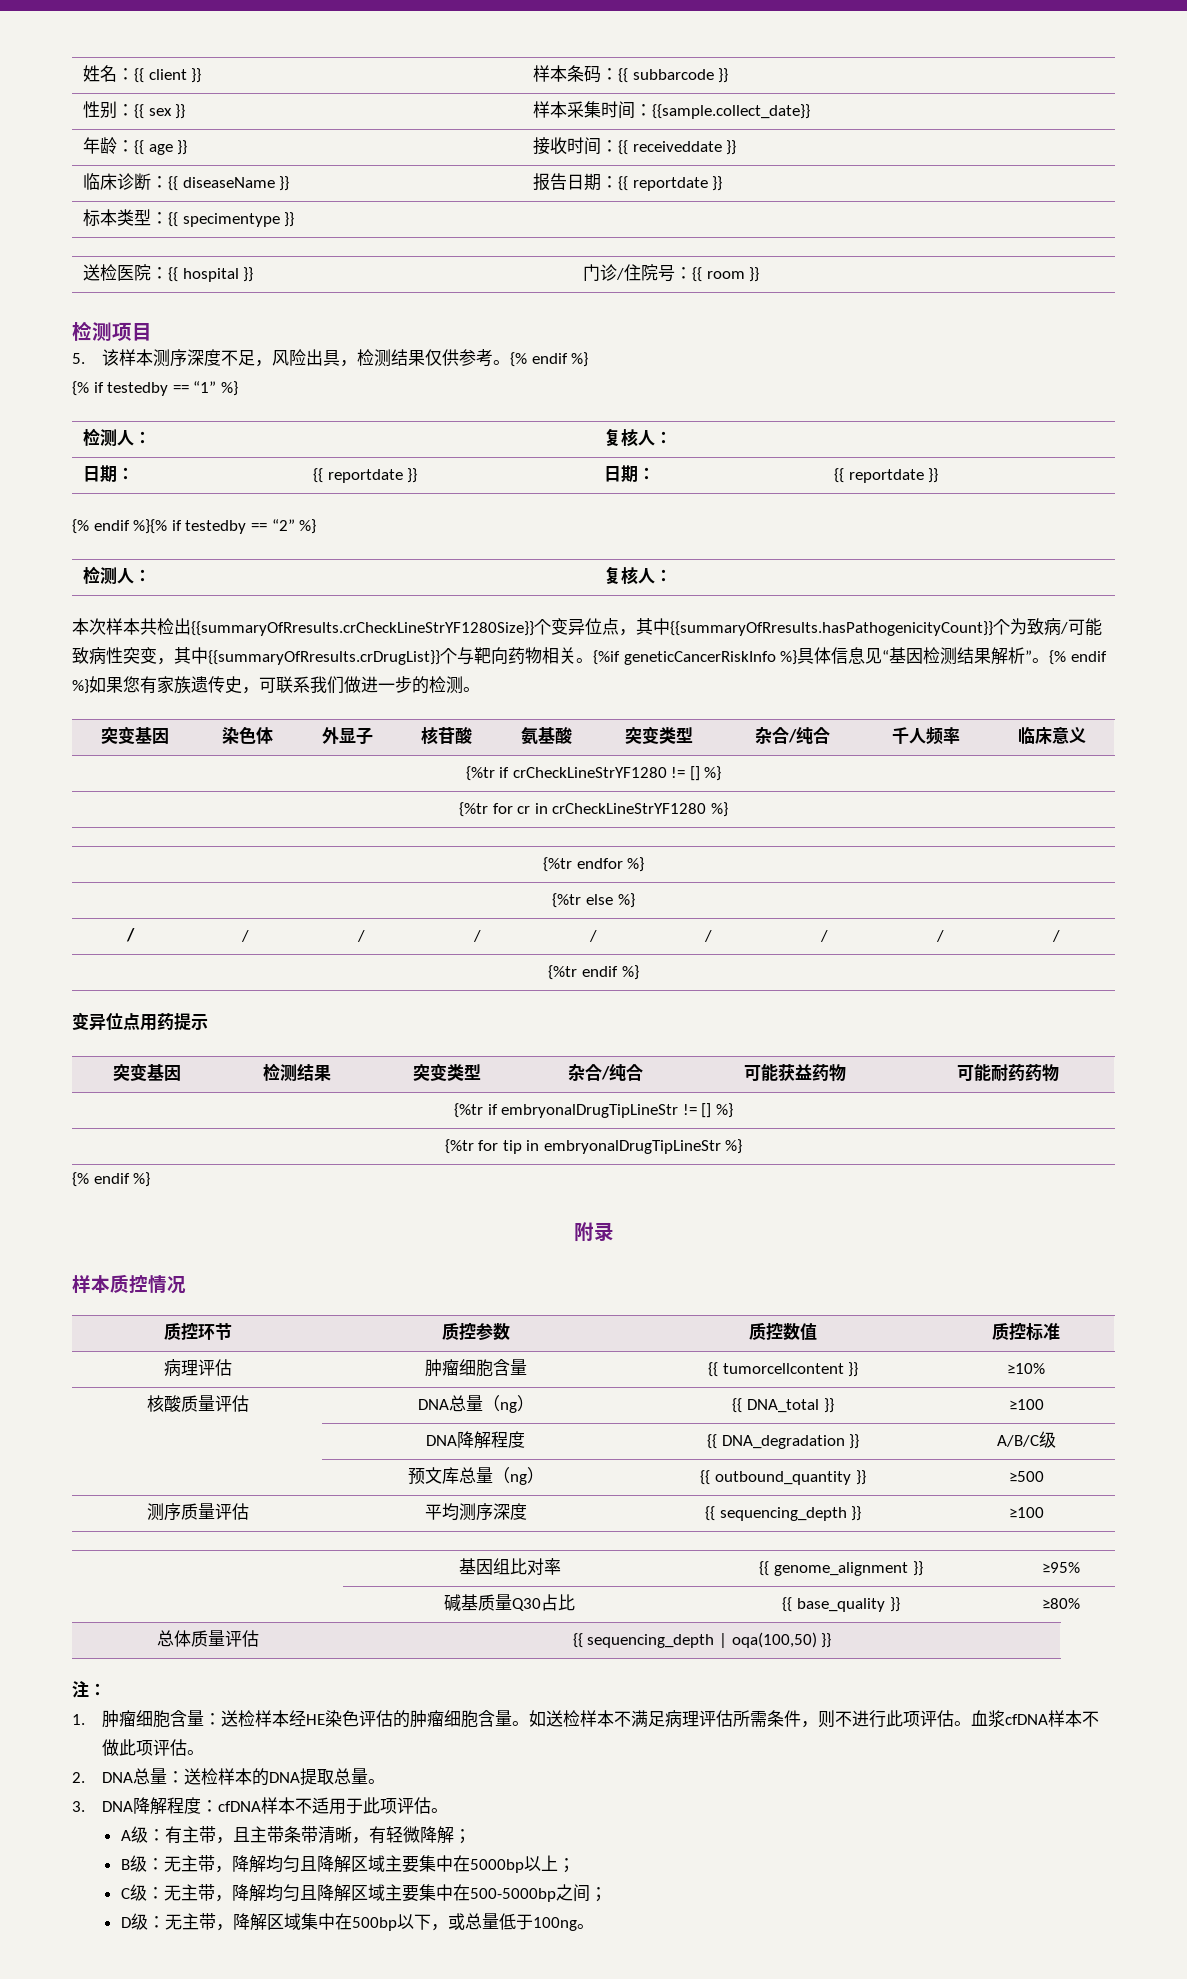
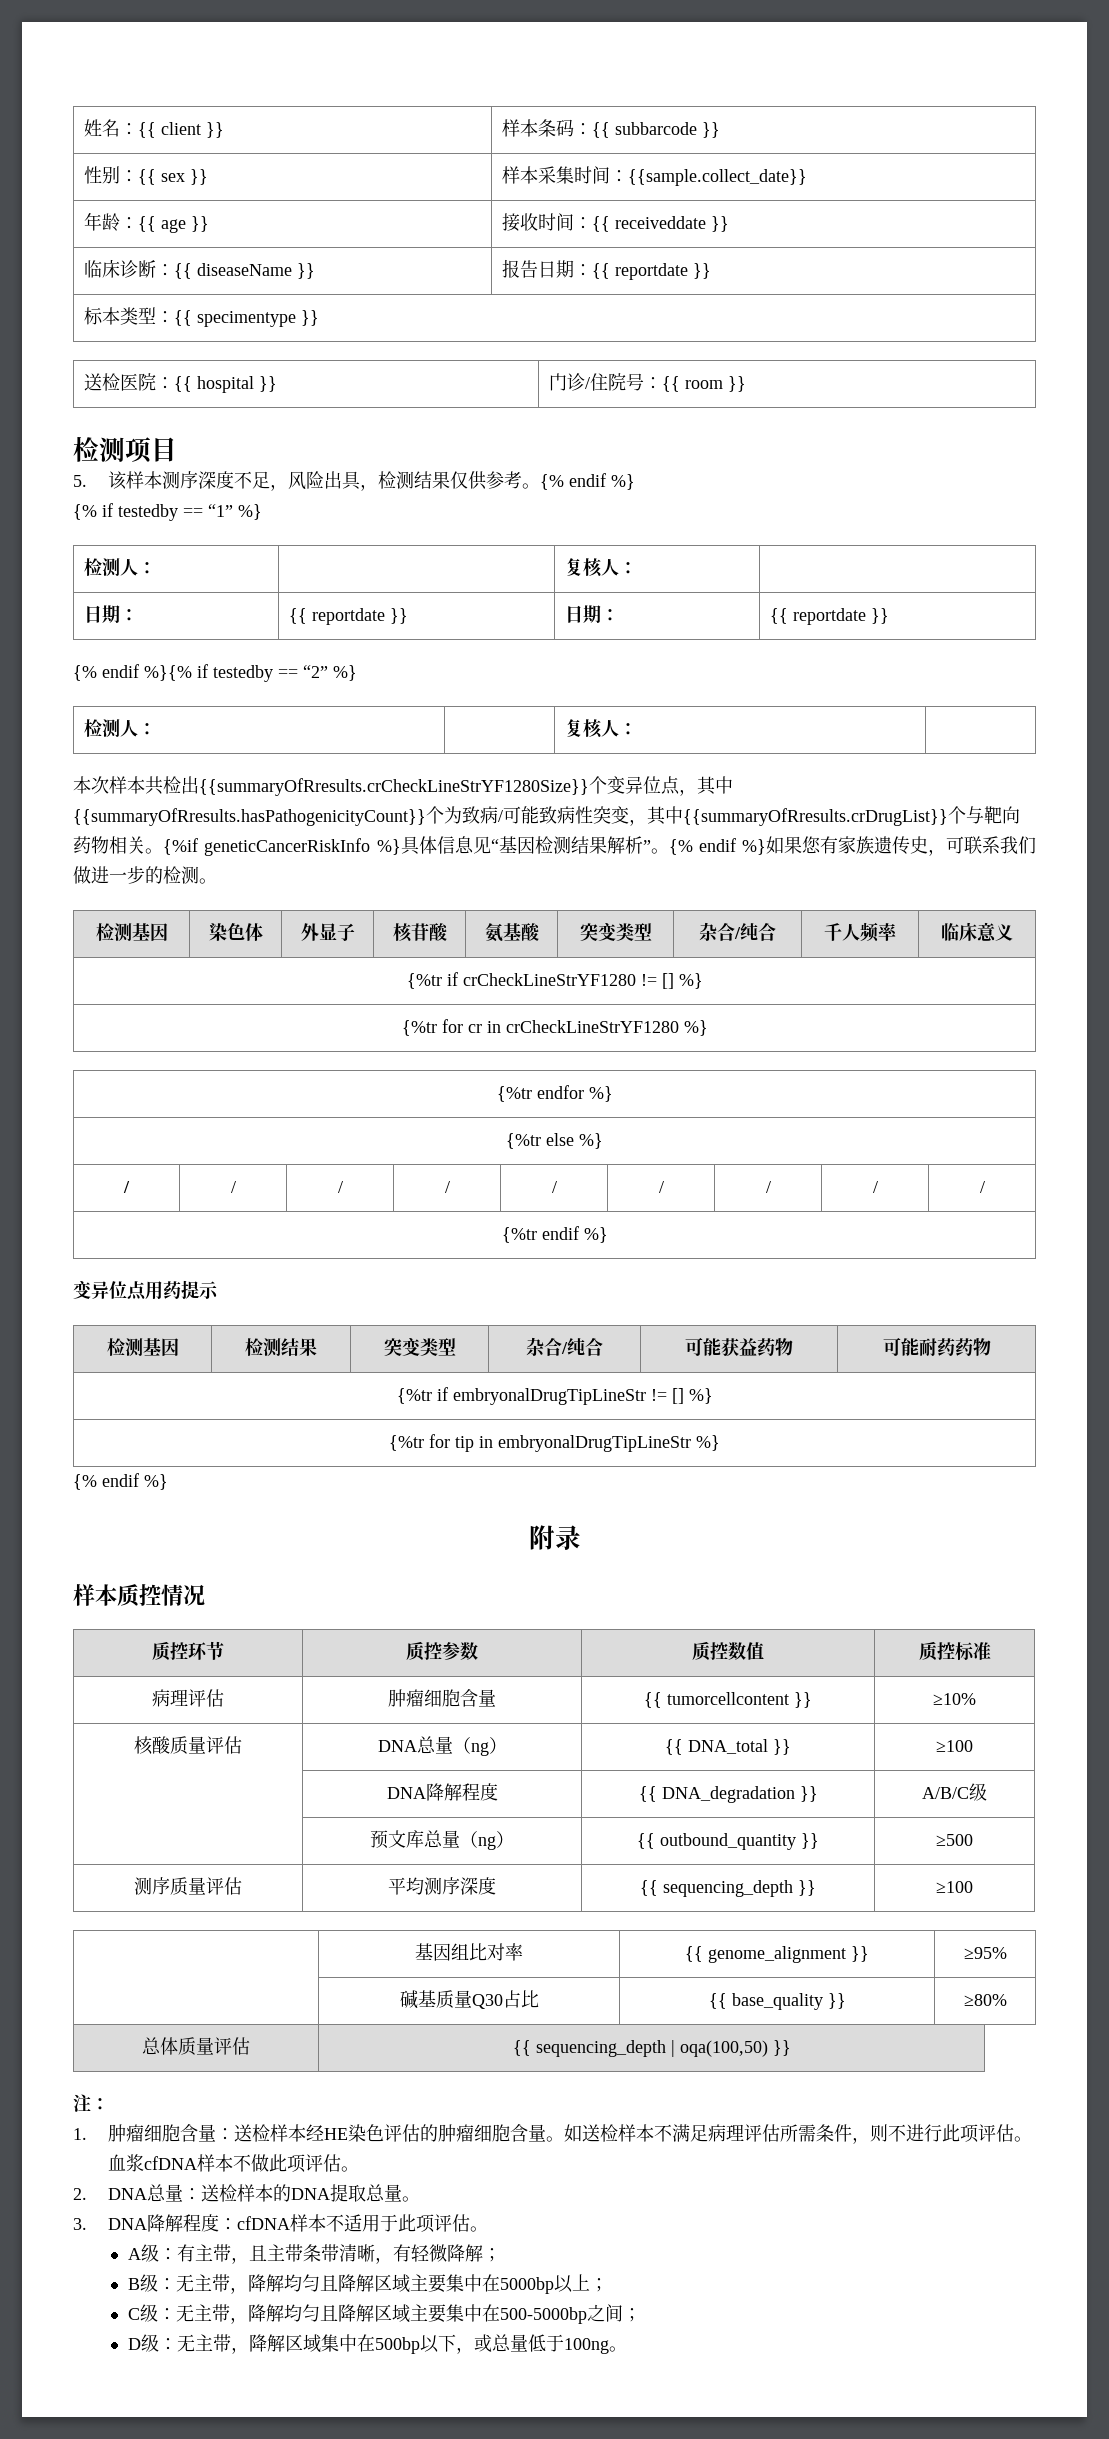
- 突变基因 | 染色体 | 外显子 | 核苷酸 | 氨基酸 | 突变类型 | 杂合/纯合 | 千人频率 | 临床意义
+ 检测基因 | 染色体 | 外显子 | 核苷酸 | 氨基酸 | 突变类型 | 杂合/纯合 | 千人频率 | 临床意义
- 突变基因 | 检测结果 | 突变类型 | 杂合/纯合 | 可能获益药物 | 可能耐药药物
+ 检测基因 | 检测结果 | 突变类型 | 杂合/纯合 | 可能获益药物 | 可能耐药药物

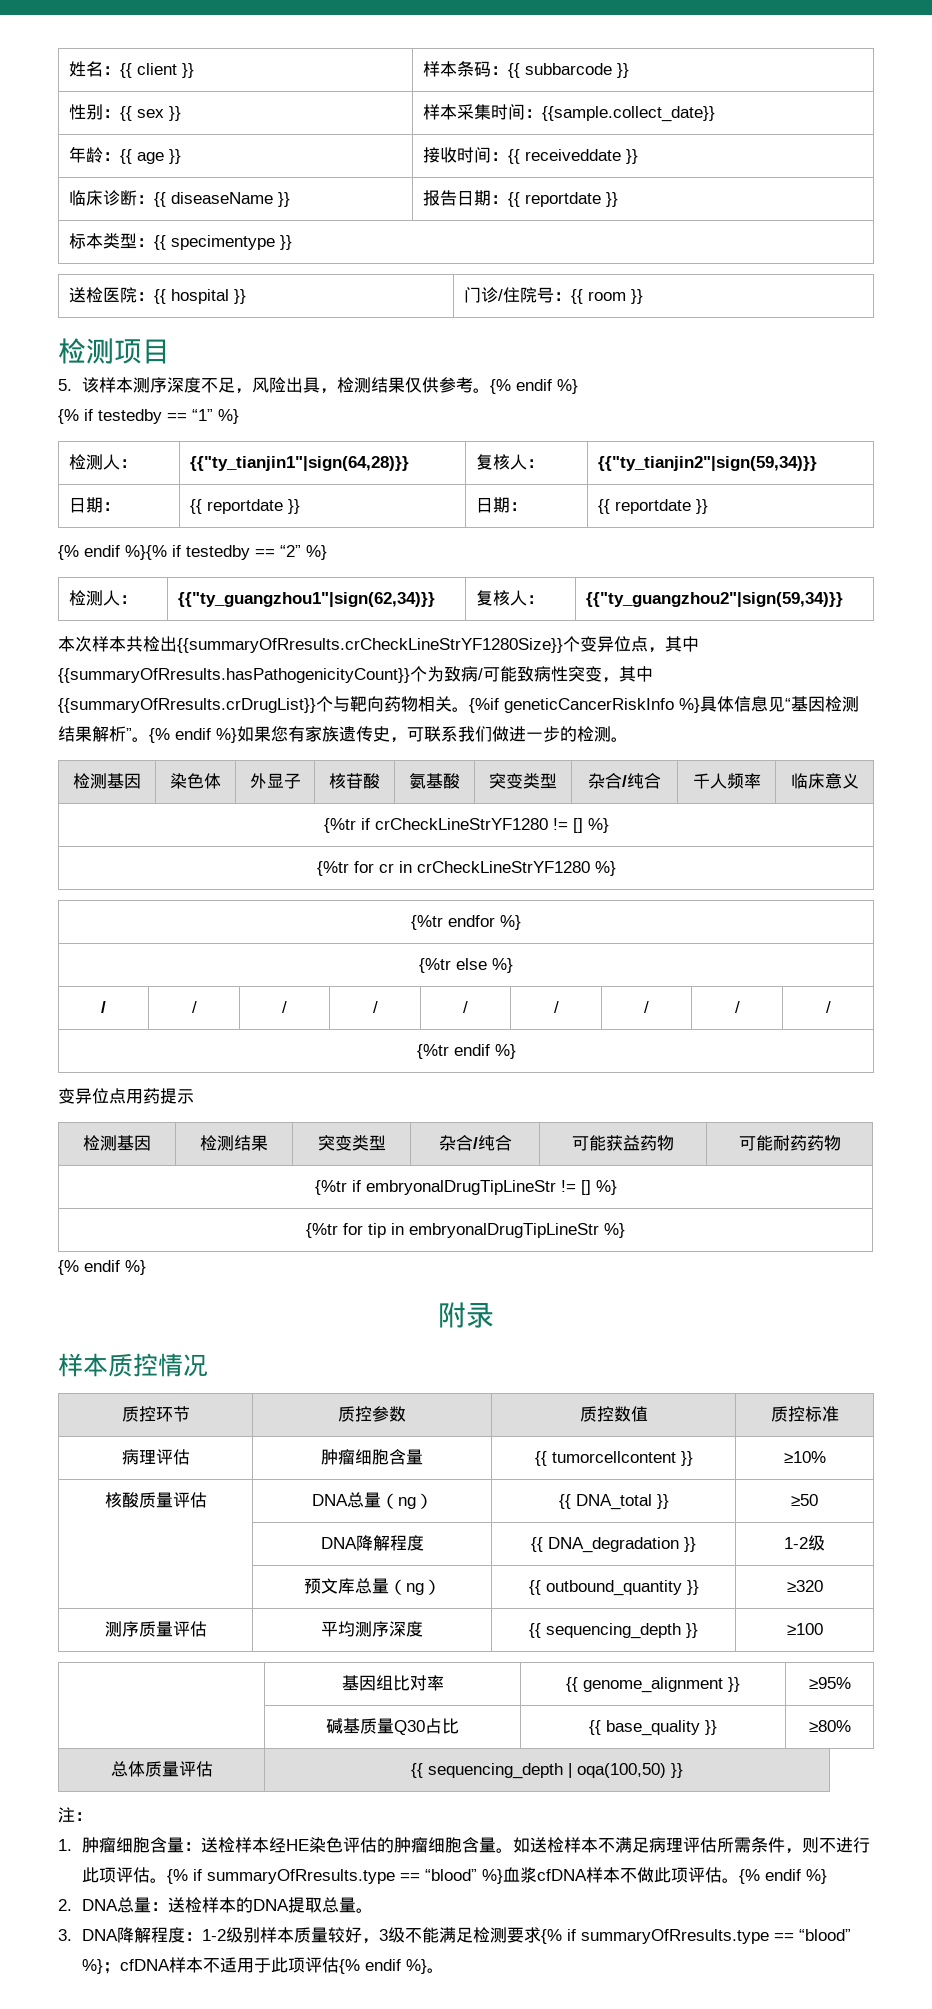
  {% if testedby == “1” %}
- 检测人： | | 复核人： |
+ 检测人： | {{"ty_tianjin1"|sign(64,28)}} | 复核人： | {{"ty_tianjin2"|sign(59,34)}}
  {% endif %}{% if testedby == “2” %}
- 检测人： | | 复核人： |
+ 检测人： | {{"ty_guangzhou1"|sign(62,34)}} | 复核人： | {{"ty_guangzhou2"|sign(59,34)}}
- 核酸质量评估 | DNA总量（ng） | {{ DNA_total }} | ≥100
+ 核酸质量评估 | DNA总量（ng） | {{ DNA_total }} | ≥50
- | DNA降解程度 | {{ DNA_degradation }} | A/B/C级
+ | DNA降解程度 | {{ DNA_degradation }} | 1-2级
- | 预文库总量（ng） | {{ outbound_quantity }} | ≥500
+ | 预文库总量（ng） | {{ outbound_quantity }} | ≥320
- 血浆cfDNA样本不做此项评估。
+ {% if summaryOfRresults.type == “blood” %}血浆cfDNA样本不做此项评估。{% endif %}
- 3. DNA降解程度：cfDNA样本不适用于此项评估。
- A级：有主带，且主带条带清晰，有轻微降解；
- B级：无主带，降解均匀且降解区域主要集中在5000bp以上；
- C级：无主带，降解均匀且降解区域主要集中在500-5000bp之间；
- D级：无主带，降解区域集中在500bp以下，或总量低于100ng。
+ 3. DNA降解程度：1-2级别样本质量较好，3级不能满足检测要求{% if summaryOfRresults.type == “blood” %}；cfDNA样本不适用于此项评估{% endif %}。

